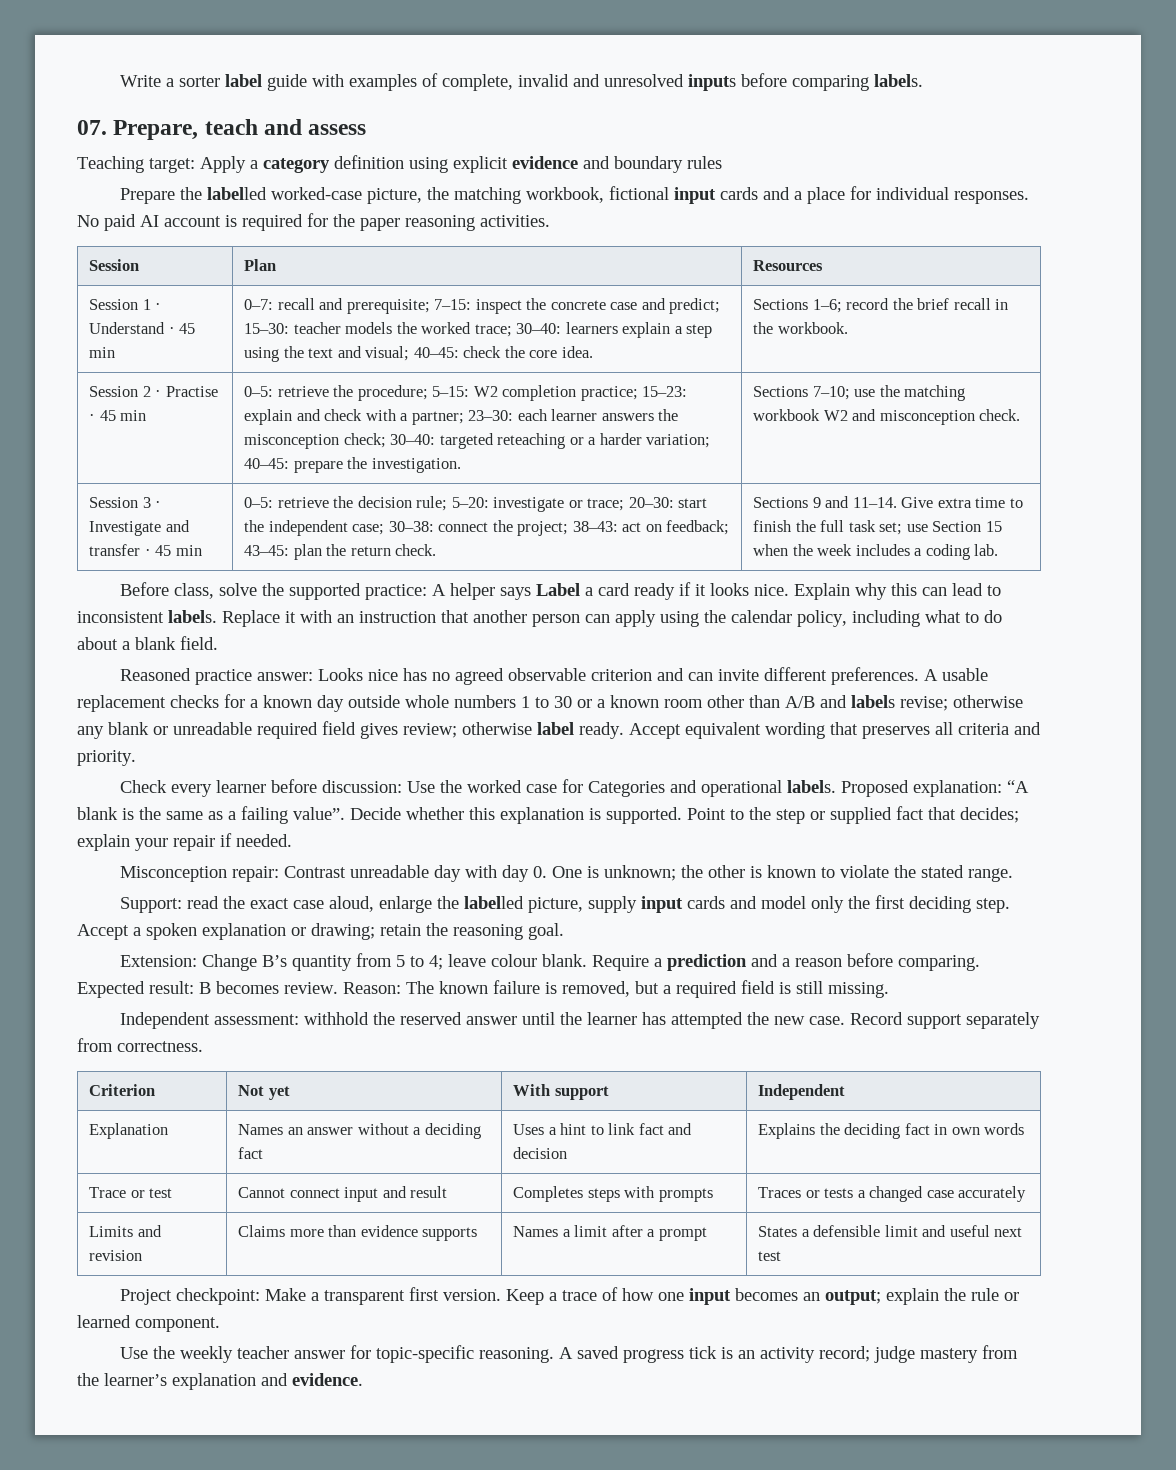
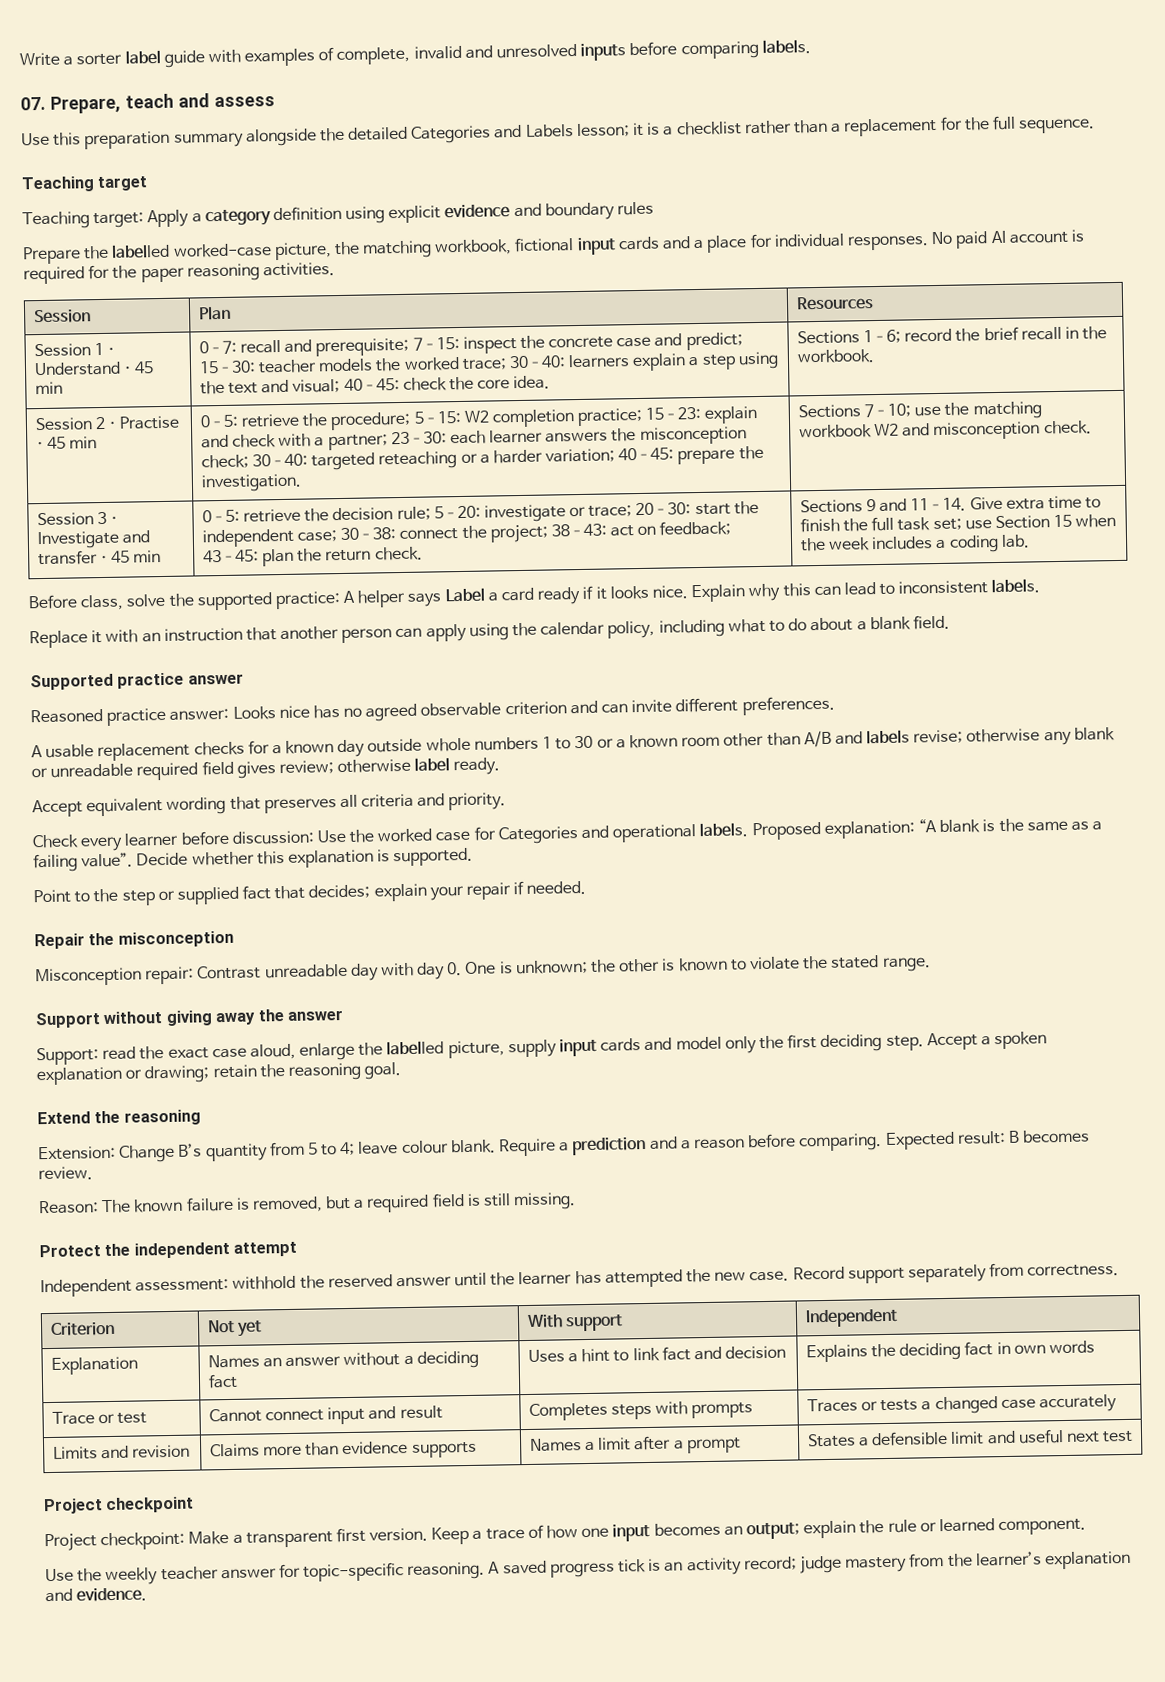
+ Use this preparation summary alongside the detailed Categories and Labels lesson; it is a checklist rather than a replacement for the full sequence.
+ Teaching target
- Explain why this can lead to inconsistent labels. Replace it with an instruction that another person can apply using the calendar policy, including what to do about a blank field.
+ Explain why this can lead to inconsistent labels.
+ Replace it with an instruction that another person can apply using the calendar policy, including what to do about a blank field.
+ Supported practice answer
- Reasoned practice answer: Looks nice has no agreed observable criterion and can invite different preferences. A usable replacement checks for a known day outside whole numbers 1 to 30 or a known room other than A/B and labels revise; otherwise any blank or unreadable required field gives review; otherwise label ready. Accept equivalent wording that preserves all criteria and priority.
+ Reasoned practice answer: Looks nice has no agreed observable criterion and can invite different preferences.
+ A usable replacement checks for a known day outside whole numbers 1 to 30 or a known room other than A/B and labels revise; otherwise any blank or unreadable required field gives review; otherwise label ready.
+ Accept equivalent wording that preserves all criteria and priority.
- Decide whether this explanation is supported. Point to the step or supplied fact that decides; explain your repair if needed.
+ Decide whether this explanation is supported.
+ Point to the step or supplied fact that decides; explain your repair if needed.
+ Repair the misconception
+ Support without giving away the answer
+ Extend the reasoning
- Expected result: B becomes review. Reason: The known failure is removed, but a required field is still missing.
+ Expected result: B becomes review.
+ Reason: The known failure is removed, but a required field is still missing.
+ Protect the independent attempt
+ Project checkpoint

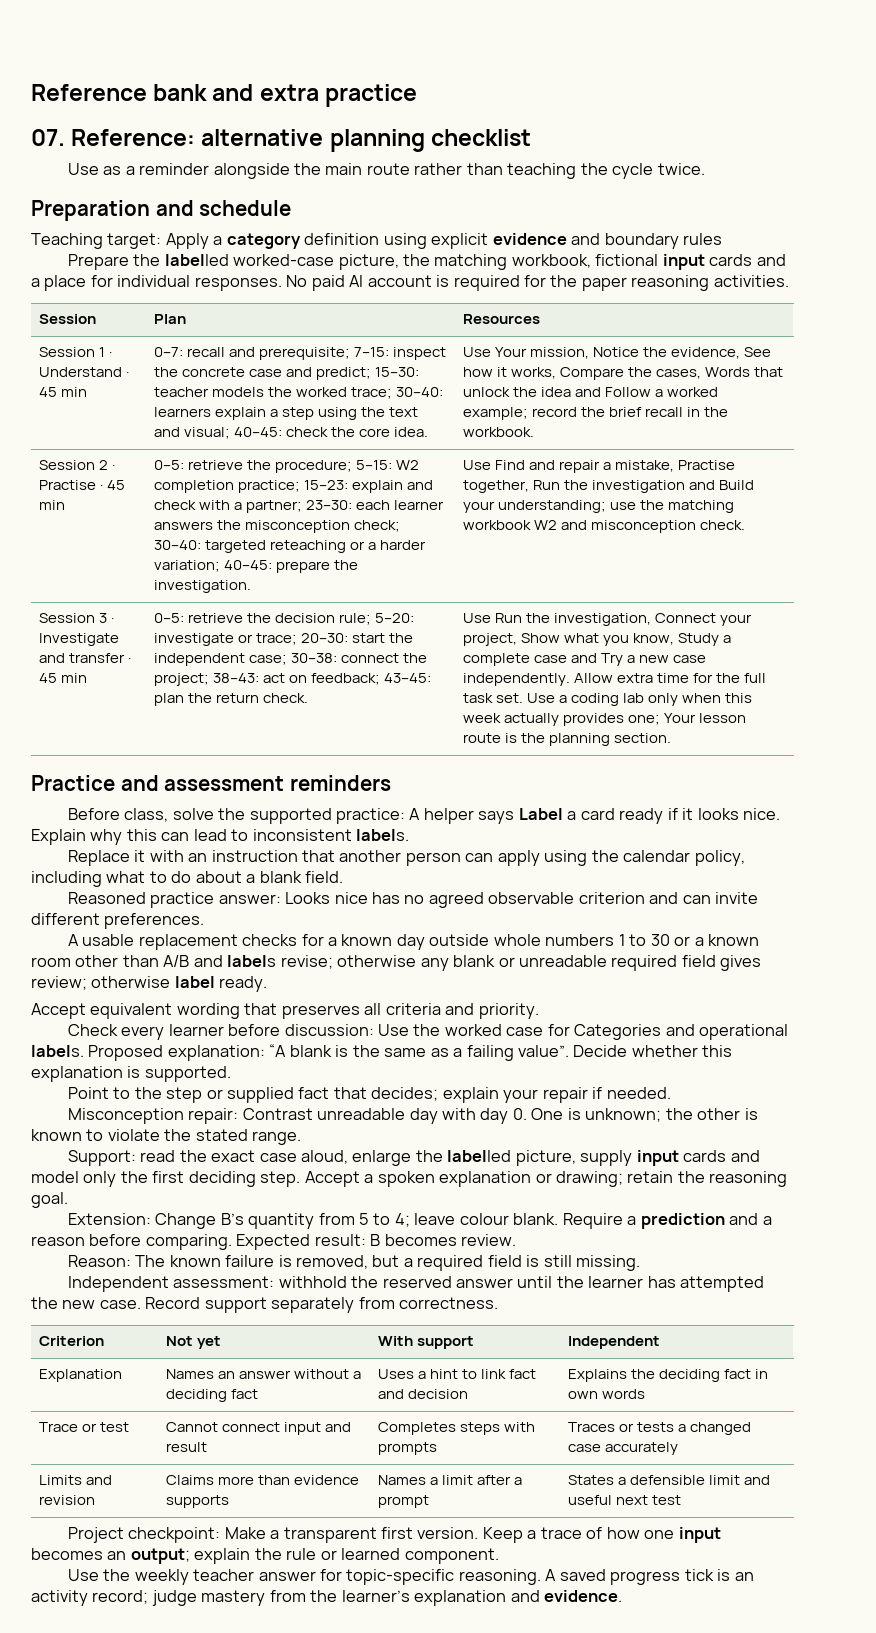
- Write a sorter label guide with examples of complete, invalid and unresolved inputs before comparing labels.
- 07. Prepare, teach and assess
- Use this preparation summary alongside the detailed Categories and Labels lesson; it is a checklist rather than a replacement for the full sequence.
- Teaching target
+ Reference bank and extra practice
+ 07. Reference: alternative planning checklist
+ Use as a reminder alongside the main route rather than teaching the cycle twice.
+ Preparation and schedule
- Sections 1–6; record the brief recall in the workbook.
+ Use Your mission, Notice the evidence, See how it works, Compare the cases, Words that unlock the idea and Follow a worked example; record the brief recall in the workbook.
- Sections 7–10; use the matching workbook W2 and misconception check.
+ Use Find and repair a mistake, Practise together, Run the investigation and Build your understanding; use the matching workbook W2 and misconception check.
- Sections 9 and 11–14. Give extra time to finish the full task set; use Section 15 when the week includes a coding lab.
+ Use Run the investigation, Connect your project, Show what you know, Study a complete case and Try a new case independently. Allow extra time for the full task set. Use a coding lab only when this week actually provides one; Your lesson route is the planning section.
+ Practice and assessment reminders
- Supported practice answer
- Repair the misconception
- Support without giving away the answer
- Extend the reasoning
- Protect the independent attempt
- Project checkpoint

